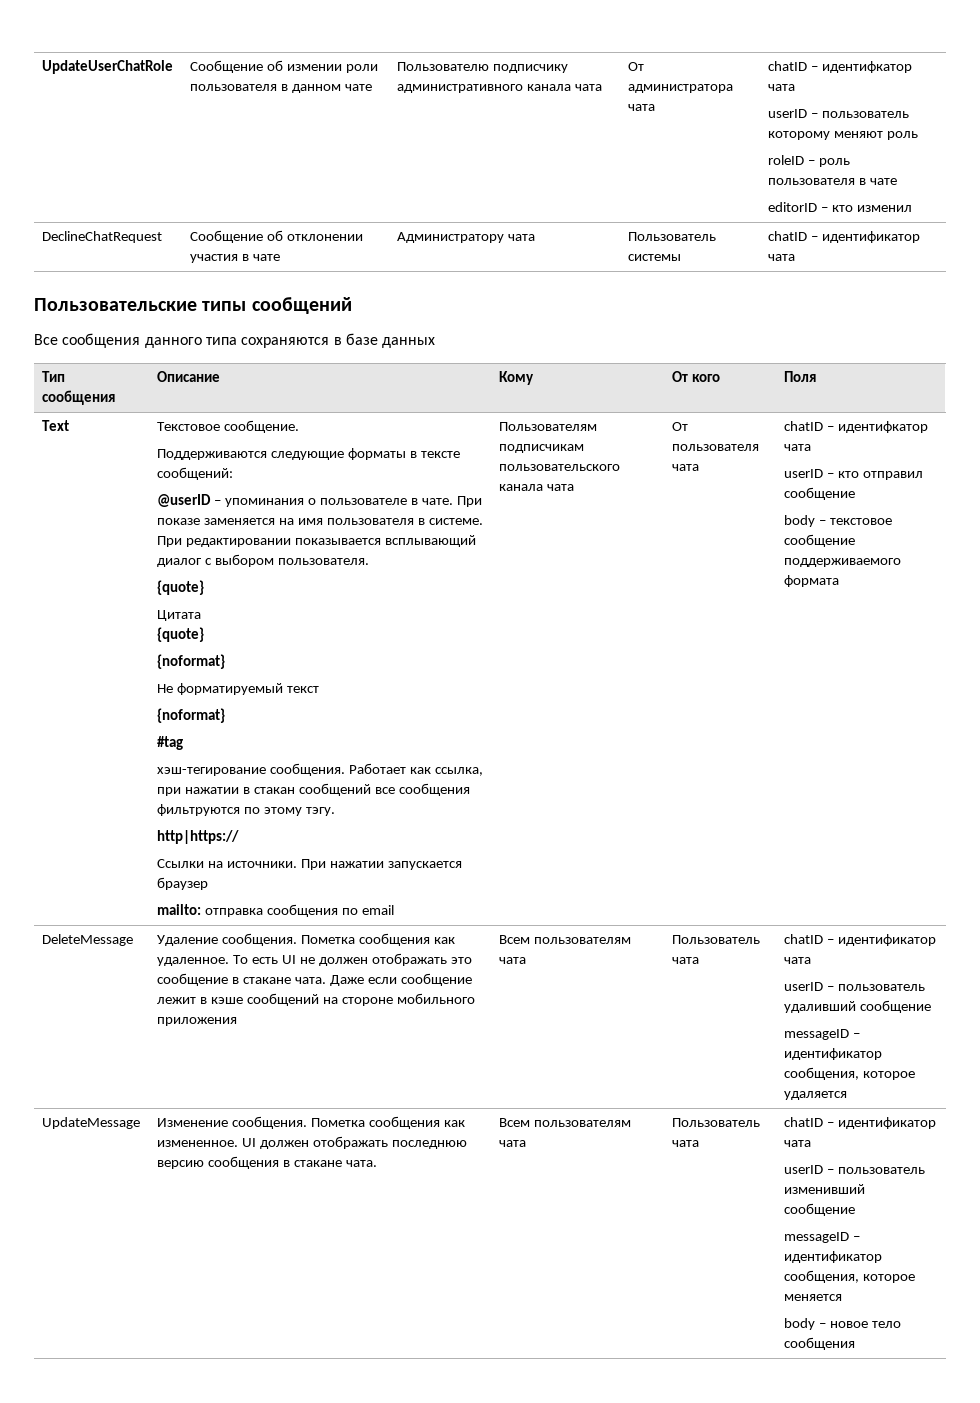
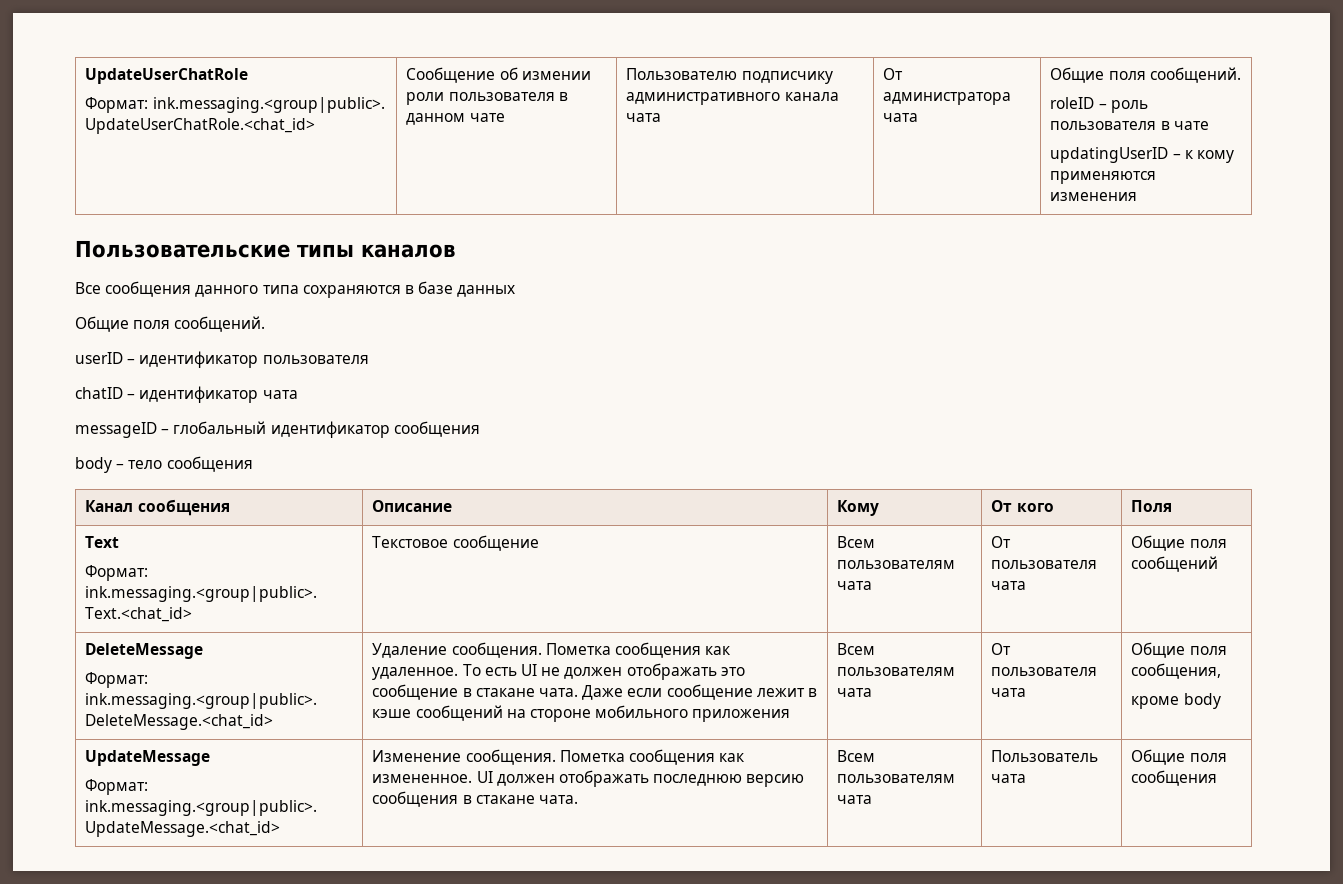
- UpdateUserChatRole | Сообщение об измении роли пользователя в данном чате | Пользователю подписчику административного канала чата | От администратора чата | chatID – идентифкатор чата
- userID – пользователь которому меняют роль
+ UpdateUserChatRole
+ Формат: ink.messaging.<group|public>. UpdateUserChatRole.<chat_id> | Сообщение об измении роли пользователя в данном чате | Пользователю подписчику административного канала чата | От администратора чата | Общие поля сообщений.
  roleID – роль пользователя в чате
- editorID – кто изменил
- DeclineChatRequest | Сообщение об отклонении участия в чате | Администратору чата | Пользователь системы | chatID – идентификатор чата
+ updatingUserID – к кому применяются изменения
- Пользовательские типы сообщений
+ Пользовательские типы каналов
  Все сообщения данного типа сохраняются в базе данных
- Тип сообщения | Описание | Кому | От кого | Поля
+ Общие поля сообщений.
+ userID – идентификатор пользователя
+ chatID – идентификатор чата
+ messageID – глобальный идентификатор сообщения
+ body – тело сообщения
+ Канал сообщения | Описание | Кому | От кого | Поля
- Текстовое сообщение.
- Поддерживаются следующие форматы в тексте сообщений:
- @userID – упоминания о пользователе в чате. При показе заменяется на имя пользователя в системе. При редактировании показывается всплывающий диалог с выбором пользователя.
- {quote}
- Цитата
- {quote}
- {noformat}
- Не форматируемый текст
- {noformat}
- #tag
- хэш-тегирование сообщения. Работает как ссылка, при нажатии в стакан сообщений все сообщения фильтруются по этому тэгу.
- http|https://
- Ссылки на источники. При нажатии запускается браузер
- mailto: отправка сообщения по email | Пользователям подписчикам пользовательского канала чата | От пользователя чата | chatID – идентифкатор чата
- userID – кто отправил сообщение
- body – текстовое сообщение поддерживаемого формата
+ Формат: ink.messaging.<group|public>. Text.<chat_id> | Текстовое сообщение | Всем пользователям чата | От пользователя чата | Общие поля сообщений
  DeleteMessage
+ Формат: ink.messaging.<group|public>. DeleteMessage.<chat_id>
- Даже если сообщение лежит в кэше сообщений на стороне мобильного приложения | Всем пользователям чата | Пользователь чата | chatID – идентификатор чата
- userID – пользователь удаливший сообщение
- messageID – идентификатор сообщения, которое удаляется
- UpdateMessage | Изменение сообщения. Пометка сообщения как измененное. UI должен отображать последнюю версию сообщения в стакане чата. | Всем пользователям чата | Пользователь чата | chatID – идентификатор чата
- userID – пользователь изменивший сообщение
- messageID – идентификатор сообщения, которое меняется
- body – новое тело сообщения
+ Даже если сообщение лежит в кэше сообщений на стороне мобильного приложения | Всем пользователям чата | От пользователя чата | Общие поля сообщения,
+ кроме body
+ UpdateMessage
+ Формат: ink.messaging.<group|public>. UpdateMessage.<chat_id> | Изменение сообщения. Пометка сообщения как измененное. UI должен отображать последнюю версию сообщения в стакане чата. | Всем пользователям чата | Пользователь чата | Общие поля сообщения

